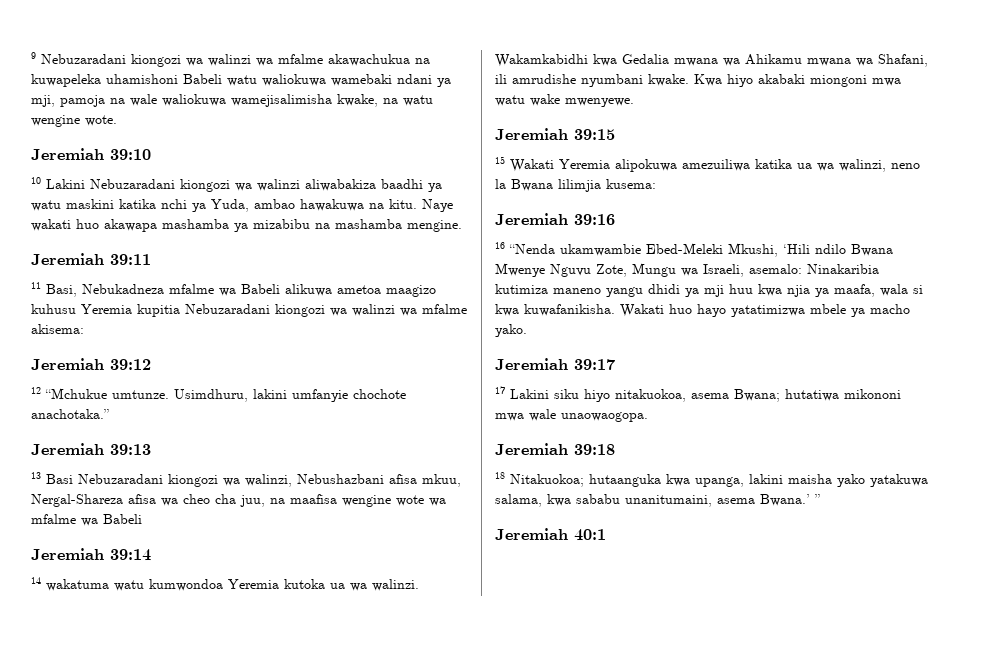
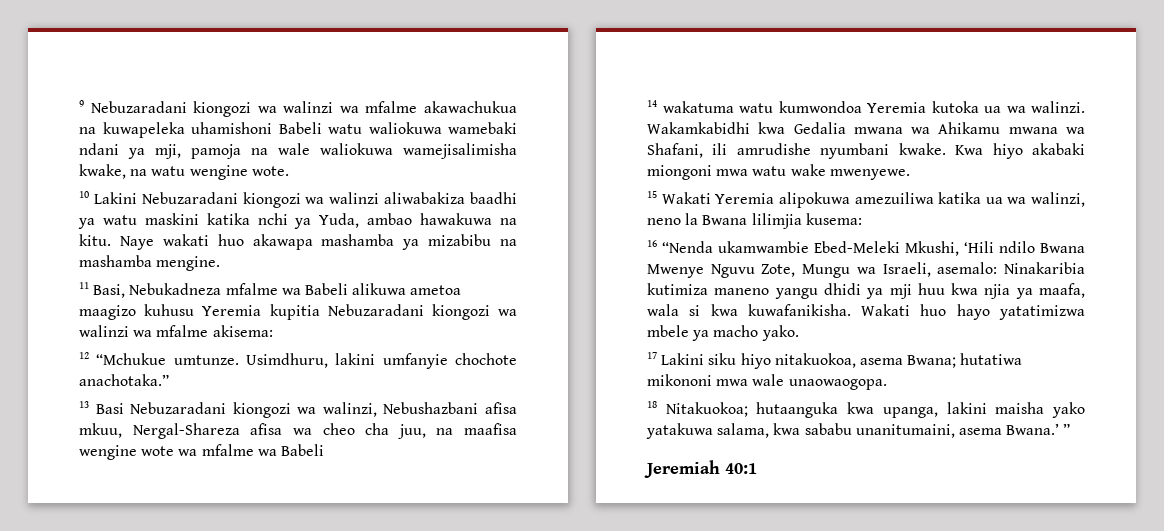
- Jeremiah 39:10
- Jeremiah 39:11
- Jeremiah 39:12
- Jeremiah 39:13
- Jeremiah 39:14
- Jeremiah 39:15
- Jeremiah 39:16
- Jeremiah 39:17
- Jeremiah 39:18

